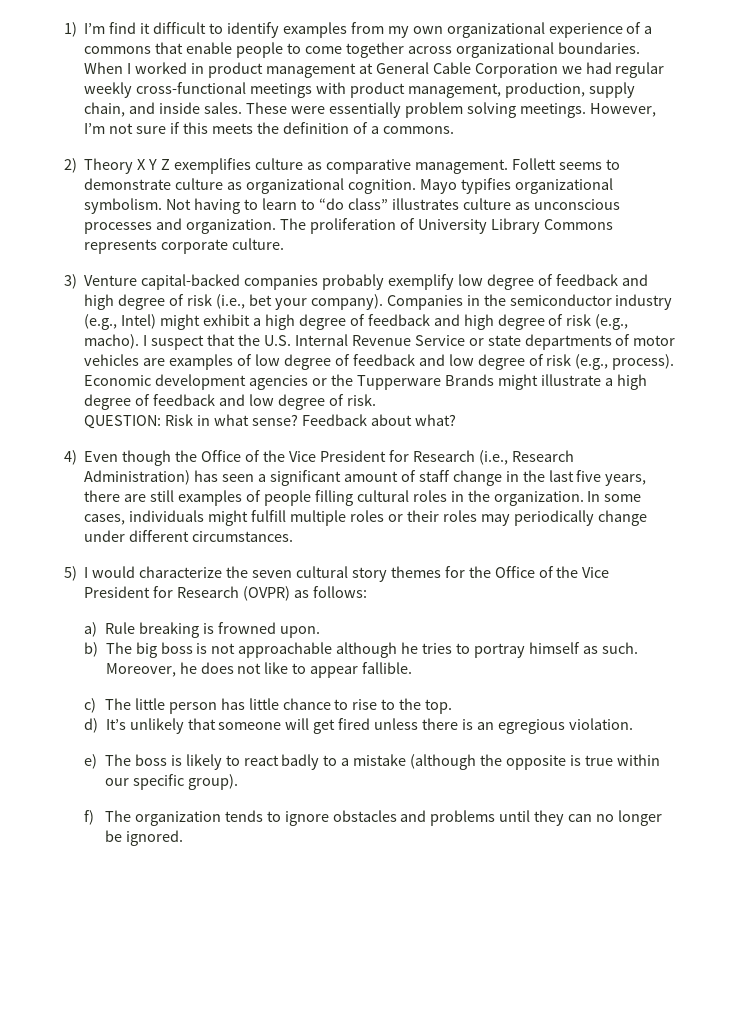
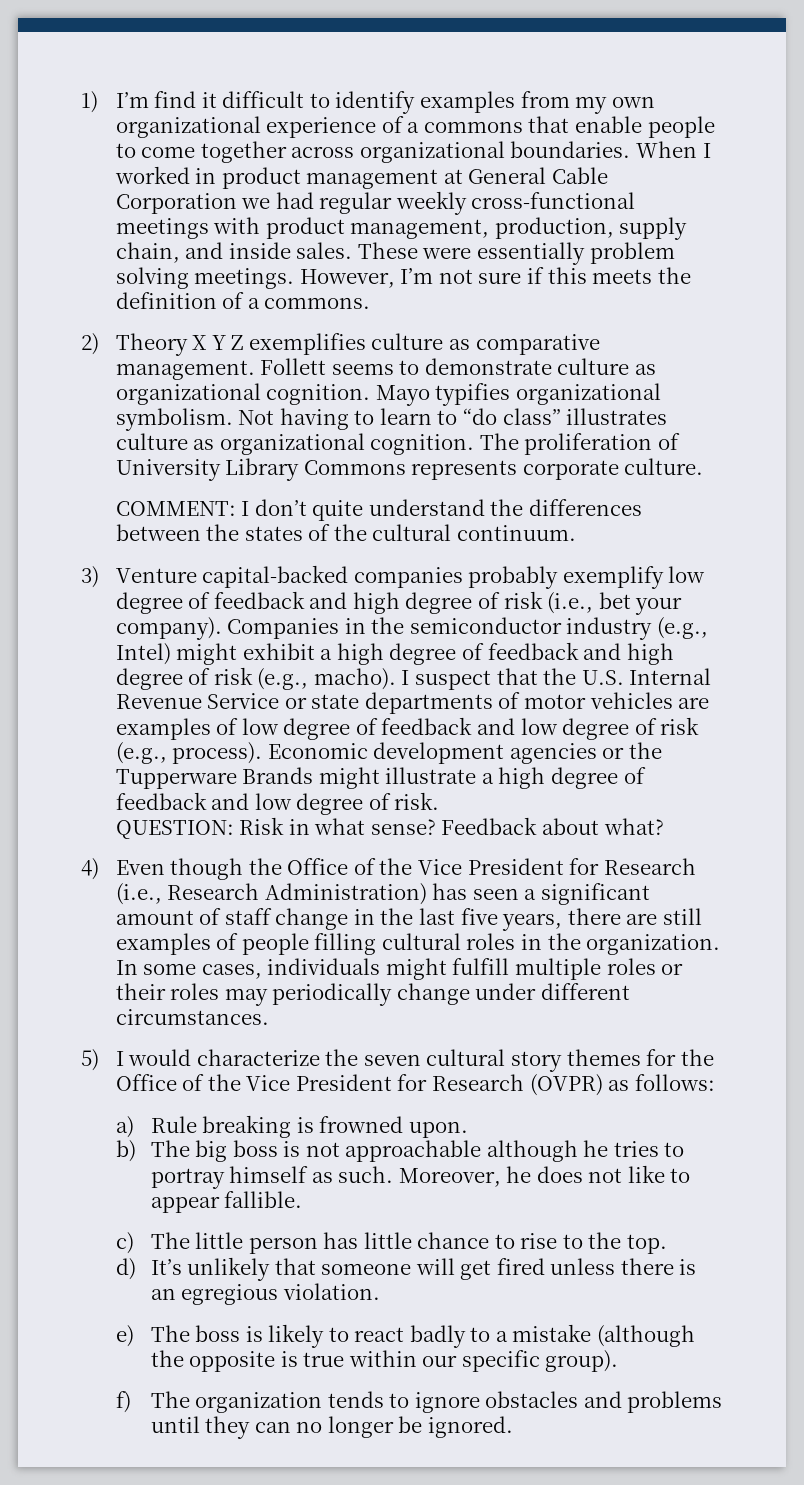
- Not having to learn to “do class” illustrates culture as unconscious processes and organization.
+ Not having to learn to “do class” illustrates culture as organizational cognition.
+ COMMENT: I don’t quite understand the differences between the states of the cultural continuum.

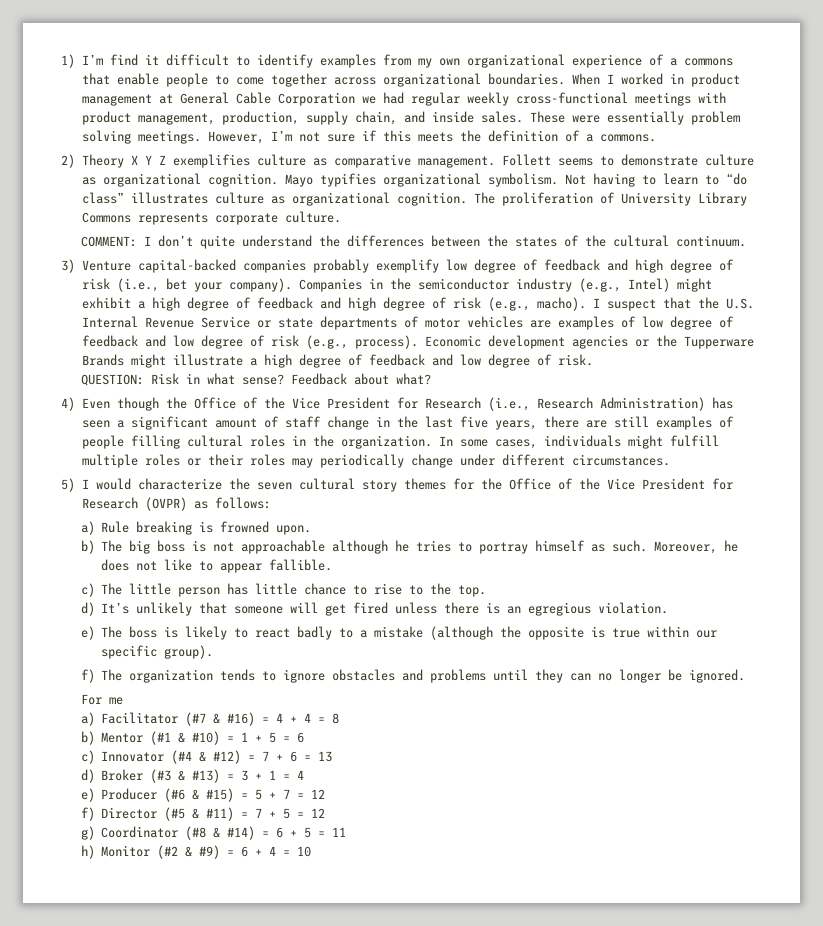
+ For me
+ a) Facilitator (#7 & #16) = 4 + 4 = 8
+ b) Mentor (#1 & #10) = 1 + 5 = 6
+ c) Innovator (#4 & #12) = 7 + 6 = 13
+ d) Broker (#3 & #13) = 3 + 1 = 4
+ e) Producer (#6 & #15) = 5 + 7 = 12
+ f) Director (#5 & #11) = 7 + 5 = 12
+ g) Coordinator (#8 & #14) = 6 + 5 = 11
+ h) Monitor (#2 & #9) = 6 + 4 = 10

